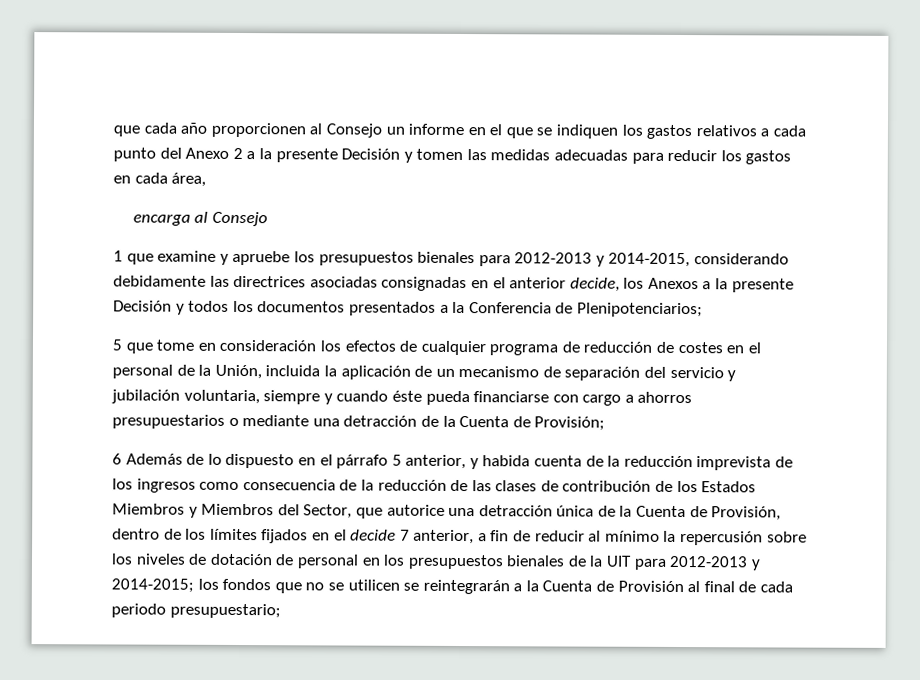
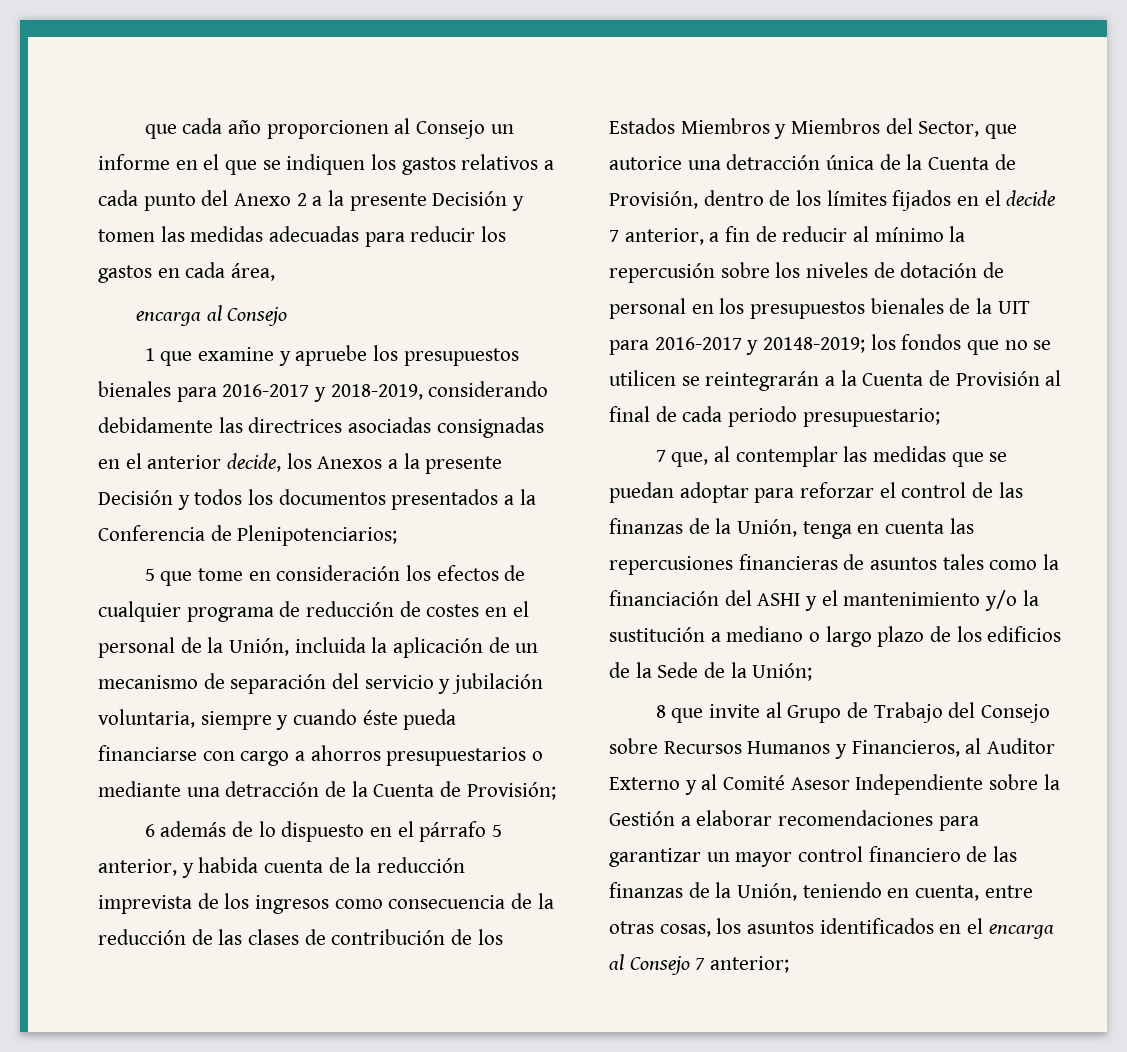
- 1 que examine y apruebe los presupuestos bienales para 2012-2013 y 2014-2015, considerando debidamente las directrices asociadas consignadas en el anterior decide, los Anexos a la presente Decisión y todos los documentos presentados a la Conferencia de Plenipotenciarios;
+ 1 que examine y apruebe los presupuestos bienales para 2016-2017 y 2018-2019, considerando debidamente las directrices asociadas consignadas en el anterior decide, los Anexos a la presente Decisión y todos los documentos presentados a la Conferencia de Plenipotenciarios;
- 6 Además de lo dispuesto en el párrafo 5 anterior, y habida cuenta de la reducción imprevista de los ingresos como consecuencia de la reducción de las clases de contribución de los Estados Miembros y Miembros del Sector, que autorice una detracción única de la Cuenta de Provisión, dentro de los límites fijados en el decide 7 anterior, a fin de reducir al mínimo la repercusión sobre los niveles de dotación de personal en los presupuestos bienales de la UIT para 2012-2013 y 2014-2015;
+ 6 además de lo dispuesto en el párrafo 5 anterior, y habida cuenta de la reducción imprevista de los ingresos como consecuencia de la reducción de las clases de contribución de los Estados Miembros y Miembros del Sector, que autorice una detracción única de la Cuenta de Provisión, dentro de los límites fijados en el decide 7 anterior, a fin de reducir al mínimo la repercusión sobre los niveles de dotación de personal en los presupuestos bienales de la UIT para 2016-2017 y 20148-2019;
+ 7 que, al contemplar las medidas que se puedan adoptar para reforzar el control de las finanzas de la Unión, tenga en cuenta las repercusiones financieras de asuntos tales como la financiación del ASHI y el mantenimiento y/o la sustitución a mediano o largo plazo de los edificios de la Sede de la Unión;
+ 8 que invite al Grupo de Trabajo del Consejo sobre Recursos Humanos y Financieros, al Auditor Externo y al Comité Asesor Independiente sobre la Gestión a elaborar recomendaciones para garantizar un mayor control financiero de las finanzas de la Unión, teniendo en cuenta, entre otras cosas, los asuntos identificados en el encarga al Consejo 7 anterior;

